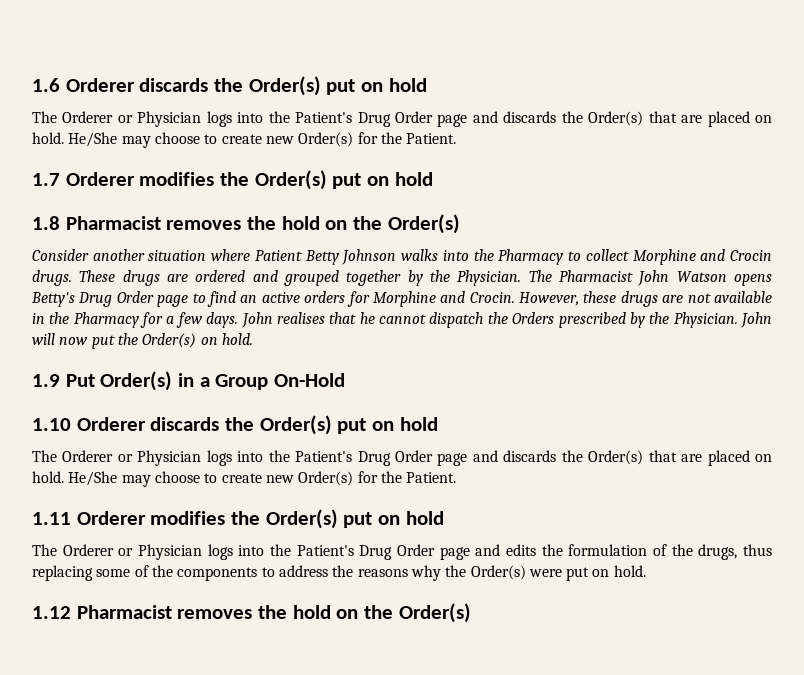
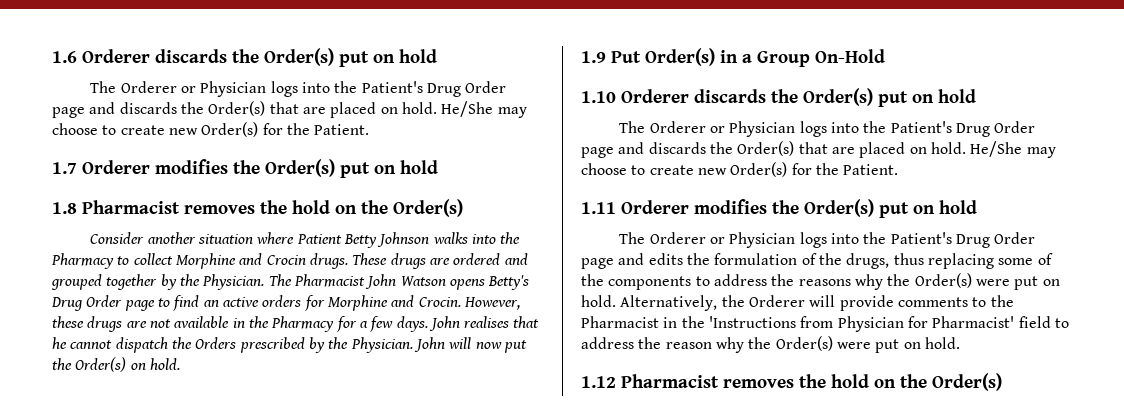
+ Alternatively, the Orderer will provide comments to the Pharmacist in the 'Instructions from Physician for Pharmacist' field to address the reason why the Order(s) were put on hold.

